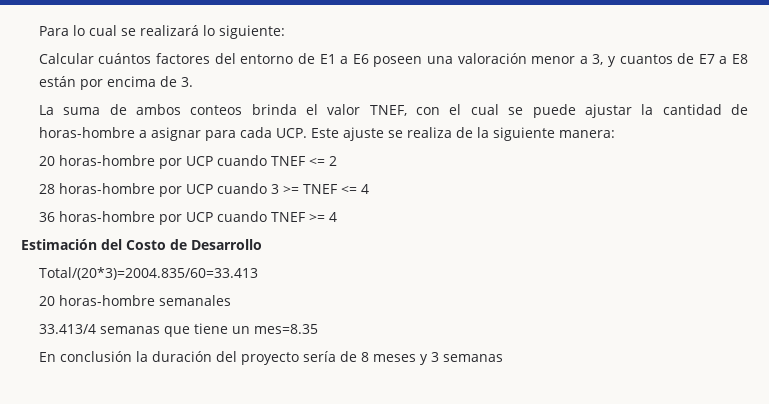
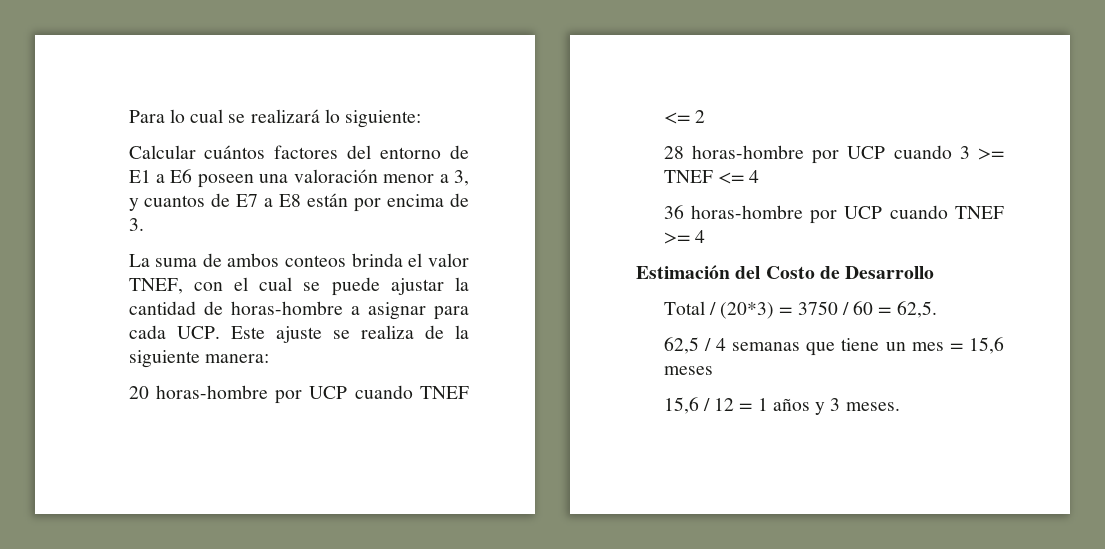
- Total/(20*3)=2004.835/60=33.413
- 20 horas-hombre semanales
- 33.413/4 semanas que tiene un mes=8.35
- En conclusión la duración del proyecto sería de 8 meses y 3 semanas
+ Total / (20*3) = 3750 / 60 = 62,5.
+ 62,5 / 4 semanas que tiene un mes = 15,6 meses
+ 15,6 / 12 = 1 años y 3 meses.

